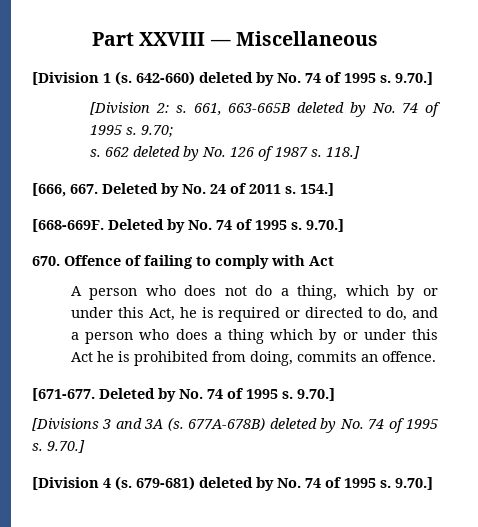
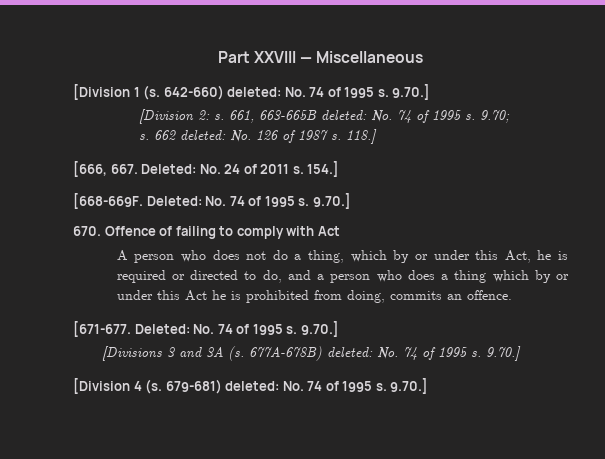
- 642-660) deleted by No. 74 of 1995 s.
+ 642-660) deleted: No. 74 of 1995 s.
- 661, 663-665B deleted by No. 74 of 1995 s.
+ 661, 663-665B deleted: No. 74 of 1995 s.
- 662 deleted by No. 126 of 1987 s.
+ 662 deleted: No. 126 of 1987 s.
- [666, 667. Deleted by No. 24 of 2011 s.
+ [666, 667. Deleted: No. 24 of 2011 s.
- [668-669F. Deleted by No. 74 of 1995 s.
+ [668-669F. Deleted: No. 74 of 1995 s.
- [671-677. Deleted by No. 74 of 1995 s.
+ [671-677. Deleted: No. 74 of 1995 s.
- 677A-678B) deleted by No. 74 of 1995 s.
+ 677A-678B) deleted: No. 74 of 1995 s.
- 679-681) deleted by No. 74 of 1995 s.
+ 679-681) deleted: No. 74 of 1995 s.

